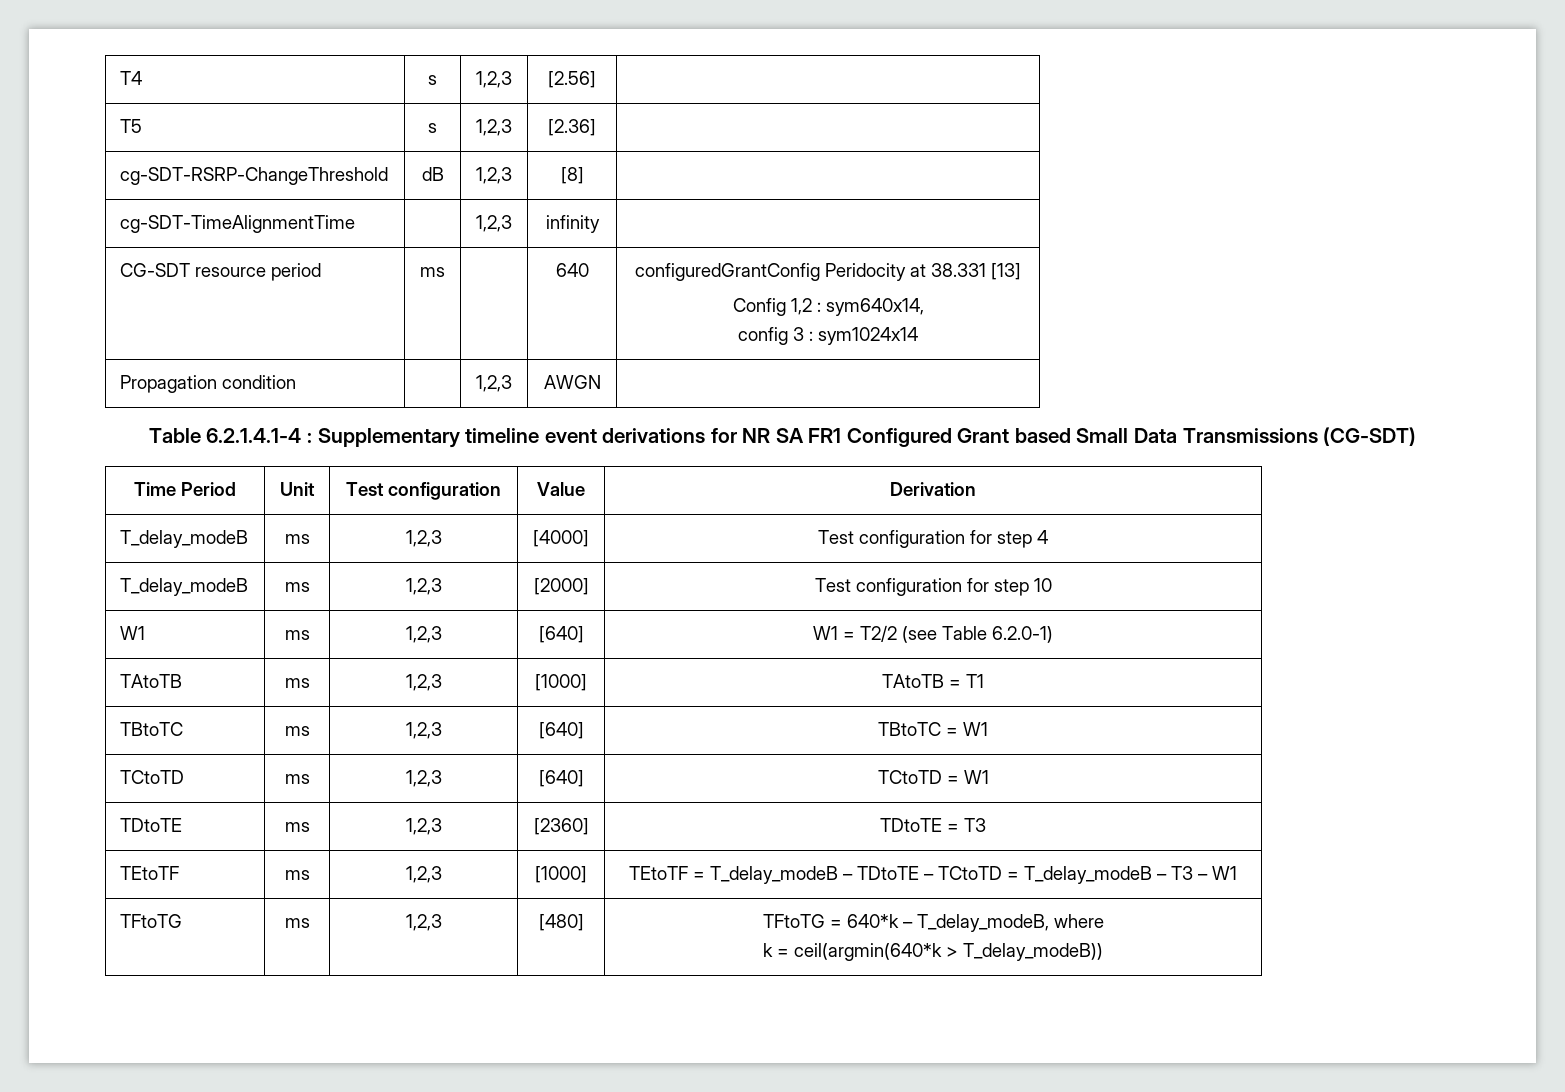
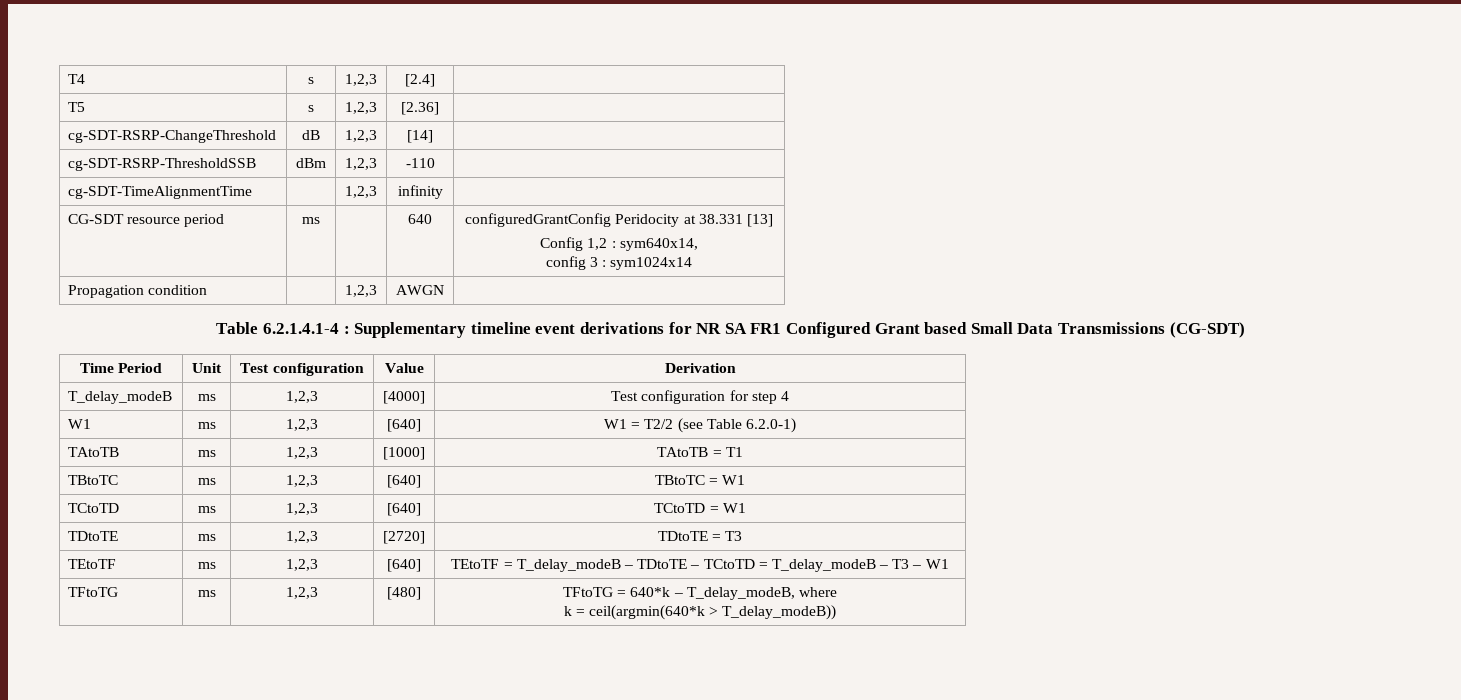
- T4 | s | 1,2,3 | [2.56] |
+ T4 | s | 1,2,3 | [2.4] |
- cg-SDT-RSRP-ChangeThreshold | dB | 1,2,3 | [8] |
+ cg-SDT-RSRP-ChangeThreshold | dB | 1,2,3 | [14] |
+ cg-SDT-RSRP-ThresholdSSB | dBm | 1,2,3 | -110 |
- T_delay_modeB | ms | 1,2,3 | [2000] | Test configuration for step 10
- TDtoTE | ms | 1,2,3 | [2360] | TDtoTE = T3
+ TDtoTE | ms | 1,2,3 | [2720] | TDtoTE = T3
- TEtoTF | ms | 1,2,3 | [1000] | TEtoTF = T_delay_modeB – TDtoTE – TCtoTD = T_delay_modeB – T3 – W1
+ TEtoTF | ms | 1,2,3 | [640] | TEtoTF = T_delay_modeB – TDtoTE – TCtoTD = T_delay_modeB – T3 – W1

